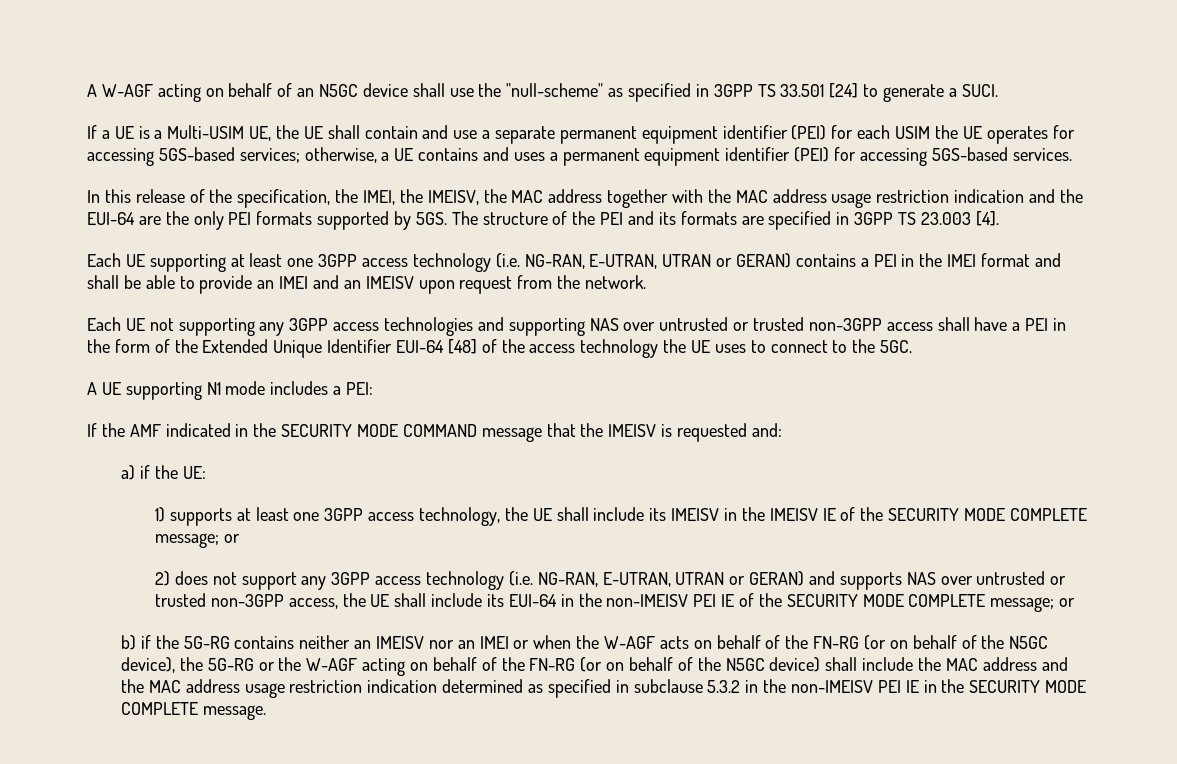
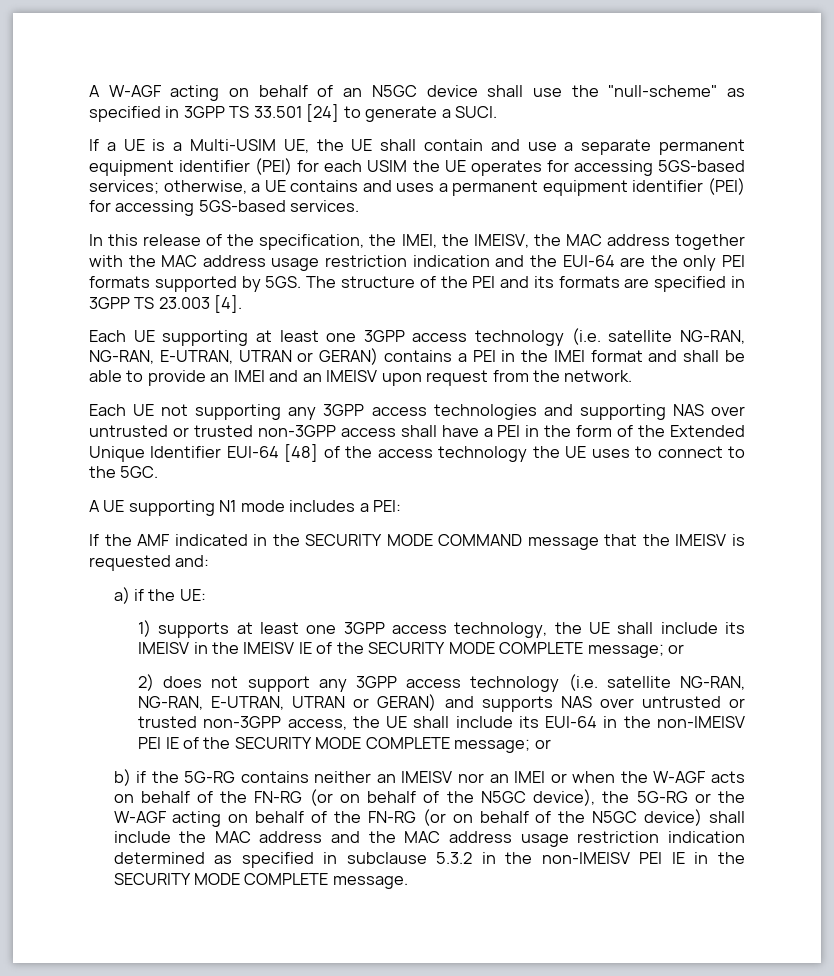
- Each UE supporting at least one 3GPP access technology (i.e. NG-RAN, E-UTRAN, UTRAN or GERAN) contains a PEI in the IMEI format and shall be able to provide an IMEI and an IMEISV upon request from the network.
+ Each UE supporting at least one 3GPP access technology (i.e. satellite NG-RAN, NG-RAN, E-UTRAN, UTRAN or GERAN) contains a PEI in the IMEI format and shall be able to provide an IMEI and an IMEISV upon request from the network.
- 2) does not support any 3GPP access technology (i.e. NG-RAN, E-UTRAN, UTRAN or GERAN) and supports NAS over untrusted or trusted non-3GPP access, the UE shall include its EUI-64 in the non-IMEISV PEI IE of the SECURITY MODE COMPLETE message; or
+ 2) does not support any 3GPP access technology (i.e. satellite NG-RAN, NG-RAN, E-UTRAN, UTRAN or GERAN) and supports NAS over untrusted or trusted non-3GPP access, the UE shall include its EUI-64 in the non-IMEISV PEI IE of the SECURITY MODE COMPLETE message; or

